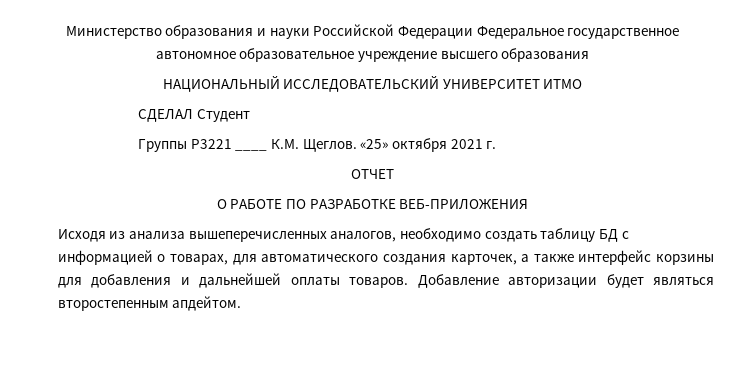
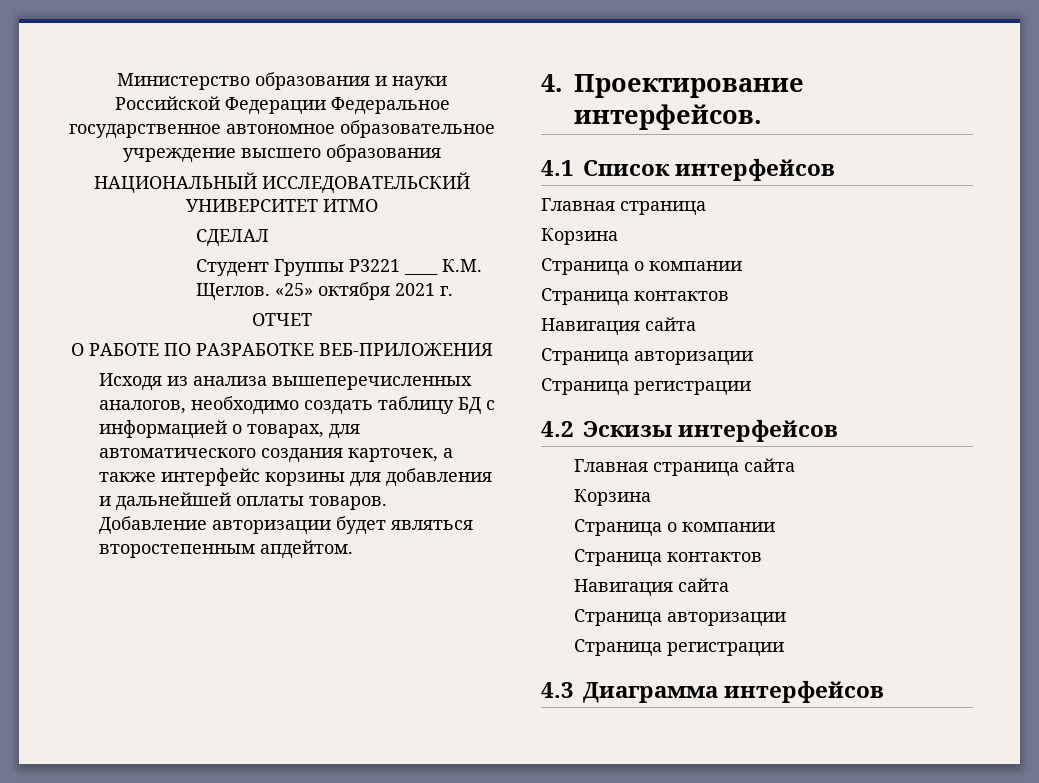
- СДЕЛАЛ Студент
- Группы P3221 ____ К.М. Щеглов.
+ СДЕЛАЛ
+ Студент Группы P3221 ____ К.М. Щеглов.
+ 4. Проектирование интерфейсов.
+ 4.1 Список интерфейсов
+ Главная страница
+ Корзина
+ Страница о компании
+ Страница контактов
+ Навигация сайта
+ Страница авторизации
+ Страница регистрации
+ 4.2 Эскизы интерфейсов
+ Главная страница сайта
+ Корзина
+ Страница о компании
+ Страница контактов
+ Навигация сайта
+ Страница авторизации
+ Страница регистрации
+ 4.3 Диаграмма интерфейсов

